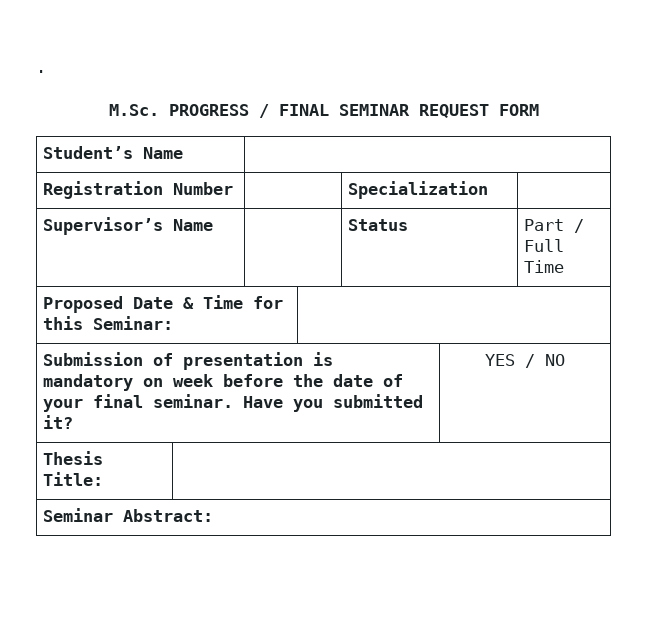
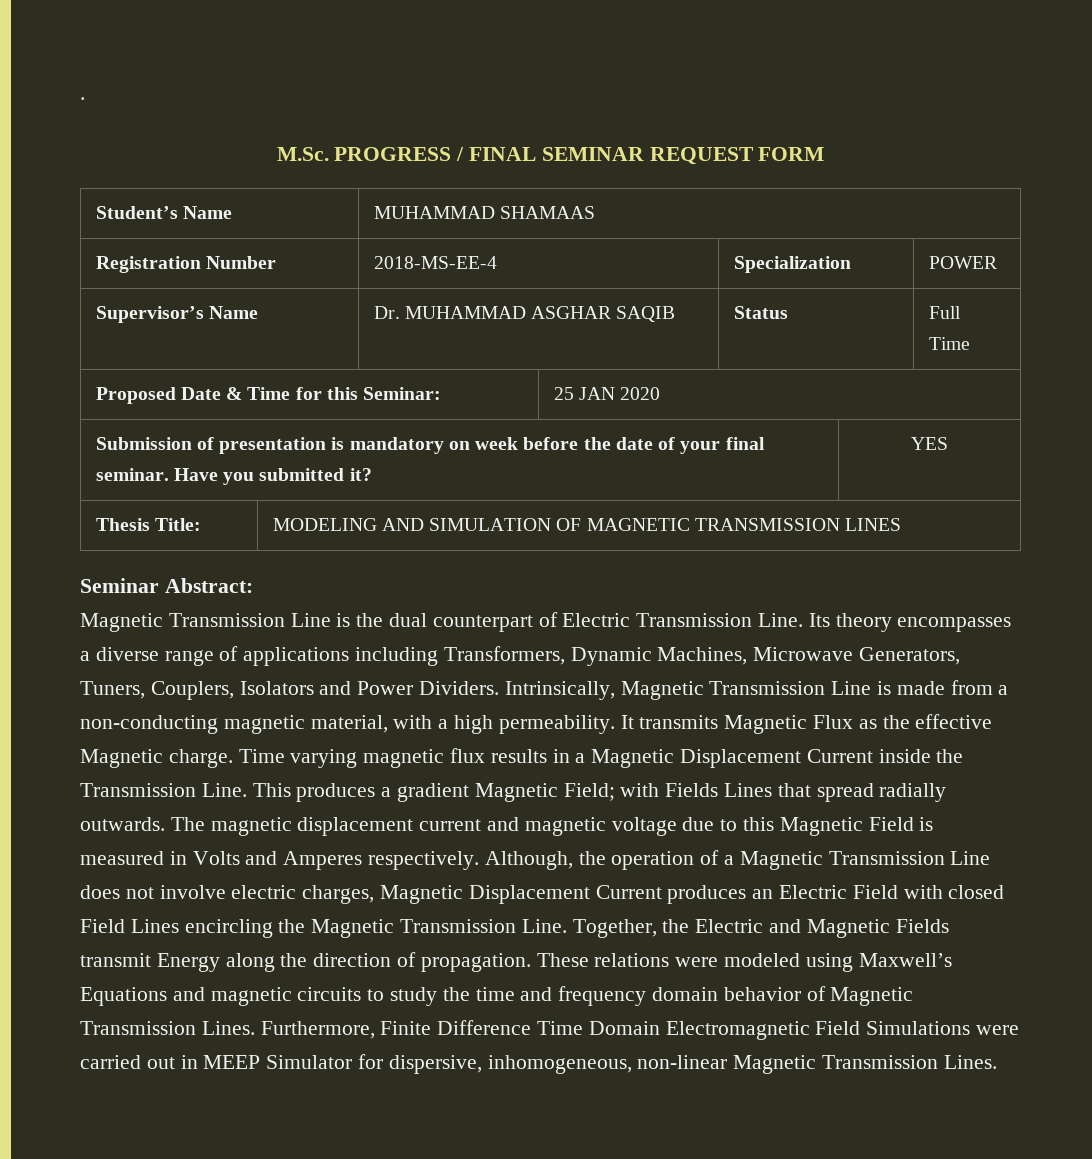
- Student’s Name |
+ Student’s Name | MUHAMMAD SHAMAAS
- Registration Number | | Specialization |
+ Registration Number | 2018-MS-EE-4 | Specialization | POWER
- Supervisor’s Name | | Status | Part / Full Time
+ Supervisor’s Name | Dr. MUHAMMAD ASGHAR SAQIB | Status | Full Time
- Proposed Date & Time for this Seminar: |
+ Proposed Date & Time for this Seminar: | 25 JAN 2020
- Submission of presentation is mandatory on week before the date of your final seminar. Have you submitted it? | YES / NO
+ Submission of presentation is mandatory on week before the date of your final seminar. Have you submitted it? | YES
- Thesis Title: |
+ Thesis Title: | MODELING AND SIMULATION OF MAGNETIC TRANSMISSION LINES
  Seminar Abstract:
+ Magnetic Transmission Line is the dual counterpart of Electric Transmission Line. Its theory encompasses a diverse range of applications including Transformers, Dynamic Machines, Microwave Generators, Tuners, Couplers, Isolators and Power Dividers. Intrinsically, Magnetic Transmission Line is made from a non-conducting magnetic material, with a high permeability. It transmits Magnetic Flux as the effective Magnetic charge. Time varying magnetic flux results in a Magnetic Displacement Current inside the Transmission Line. This produces a gradient Magnetic Field; with Fields Lines that spread radially outwards. The magnetic displacement current and magnetic voltage due to this Magnetic Field is measured in Volts and Amperes respectively. Although, the operation of a Magnetic Transmission Line does not involve electric charges, Magnetic Displacement Current produces an Electric Field with closed Field Lines encircling the Magnetic Transmission Line. Together, the Electric and Magnetic Fields transmit Energy along the direction of propagation. These relations were modeled using Maxwell’s Equations and magnetic circuits to study the time and frequency domain behavior of Magnetic Transmission Lines. Furthermore, Finite Difference Time Domain Electromagnetic Field Simulations were carried out in MEEP Simulator for dispersive, inhomogeneous, non-linear Magnetic Transmission Lines.

